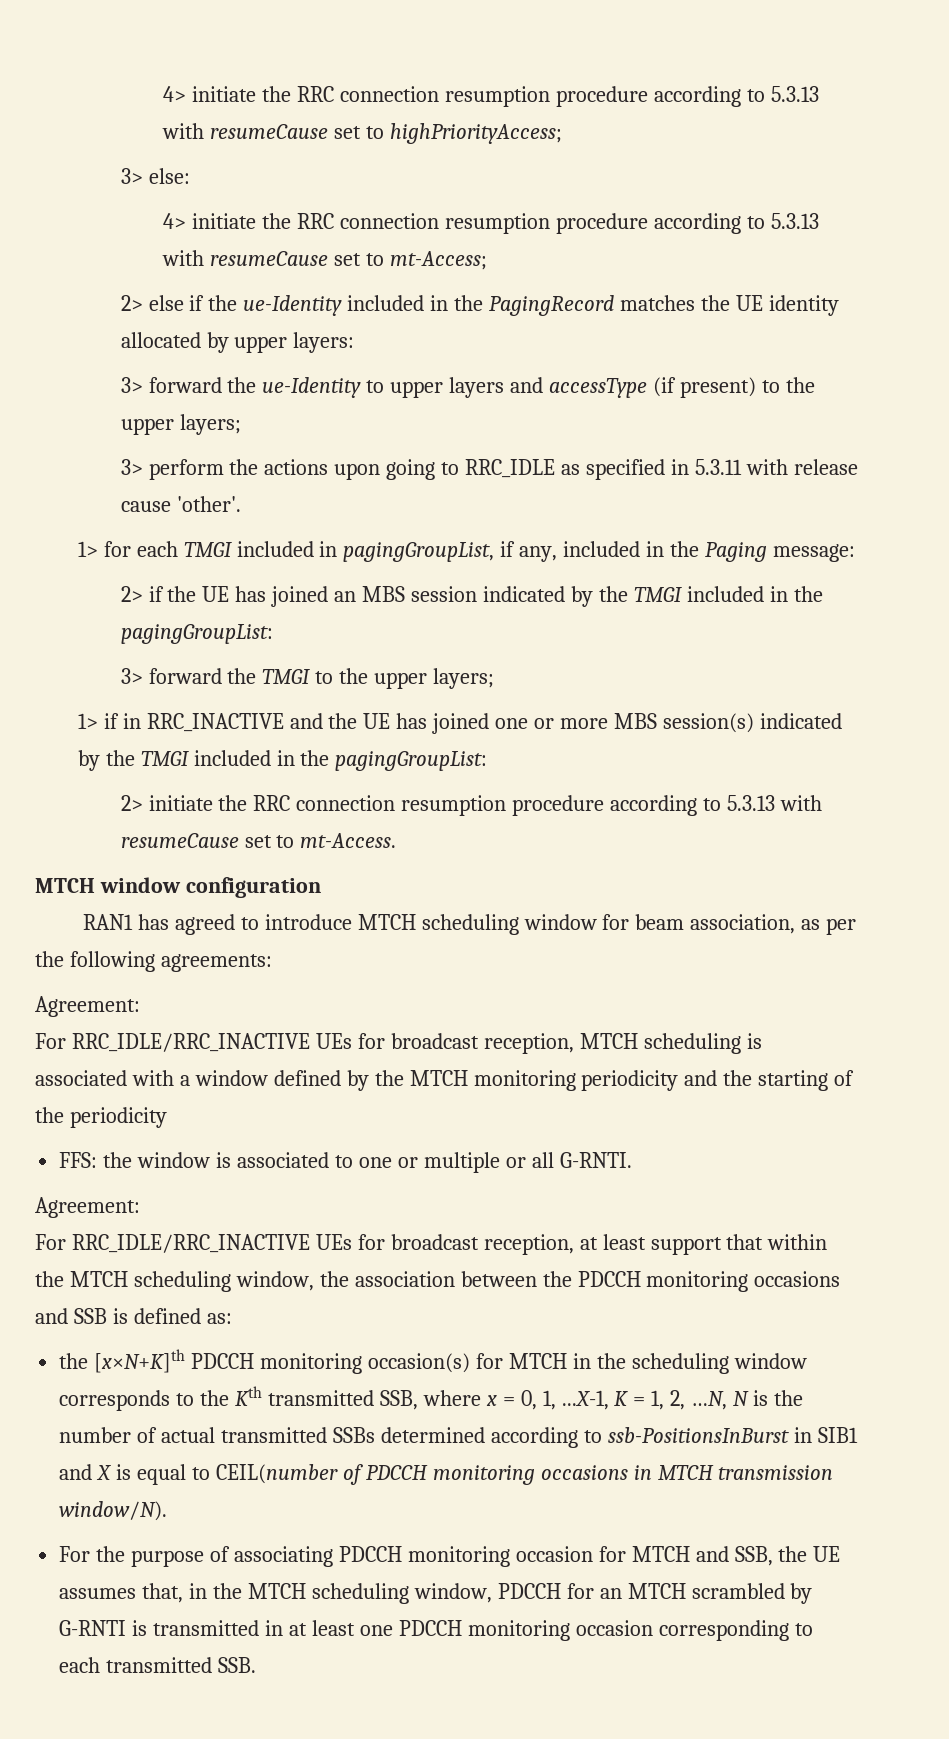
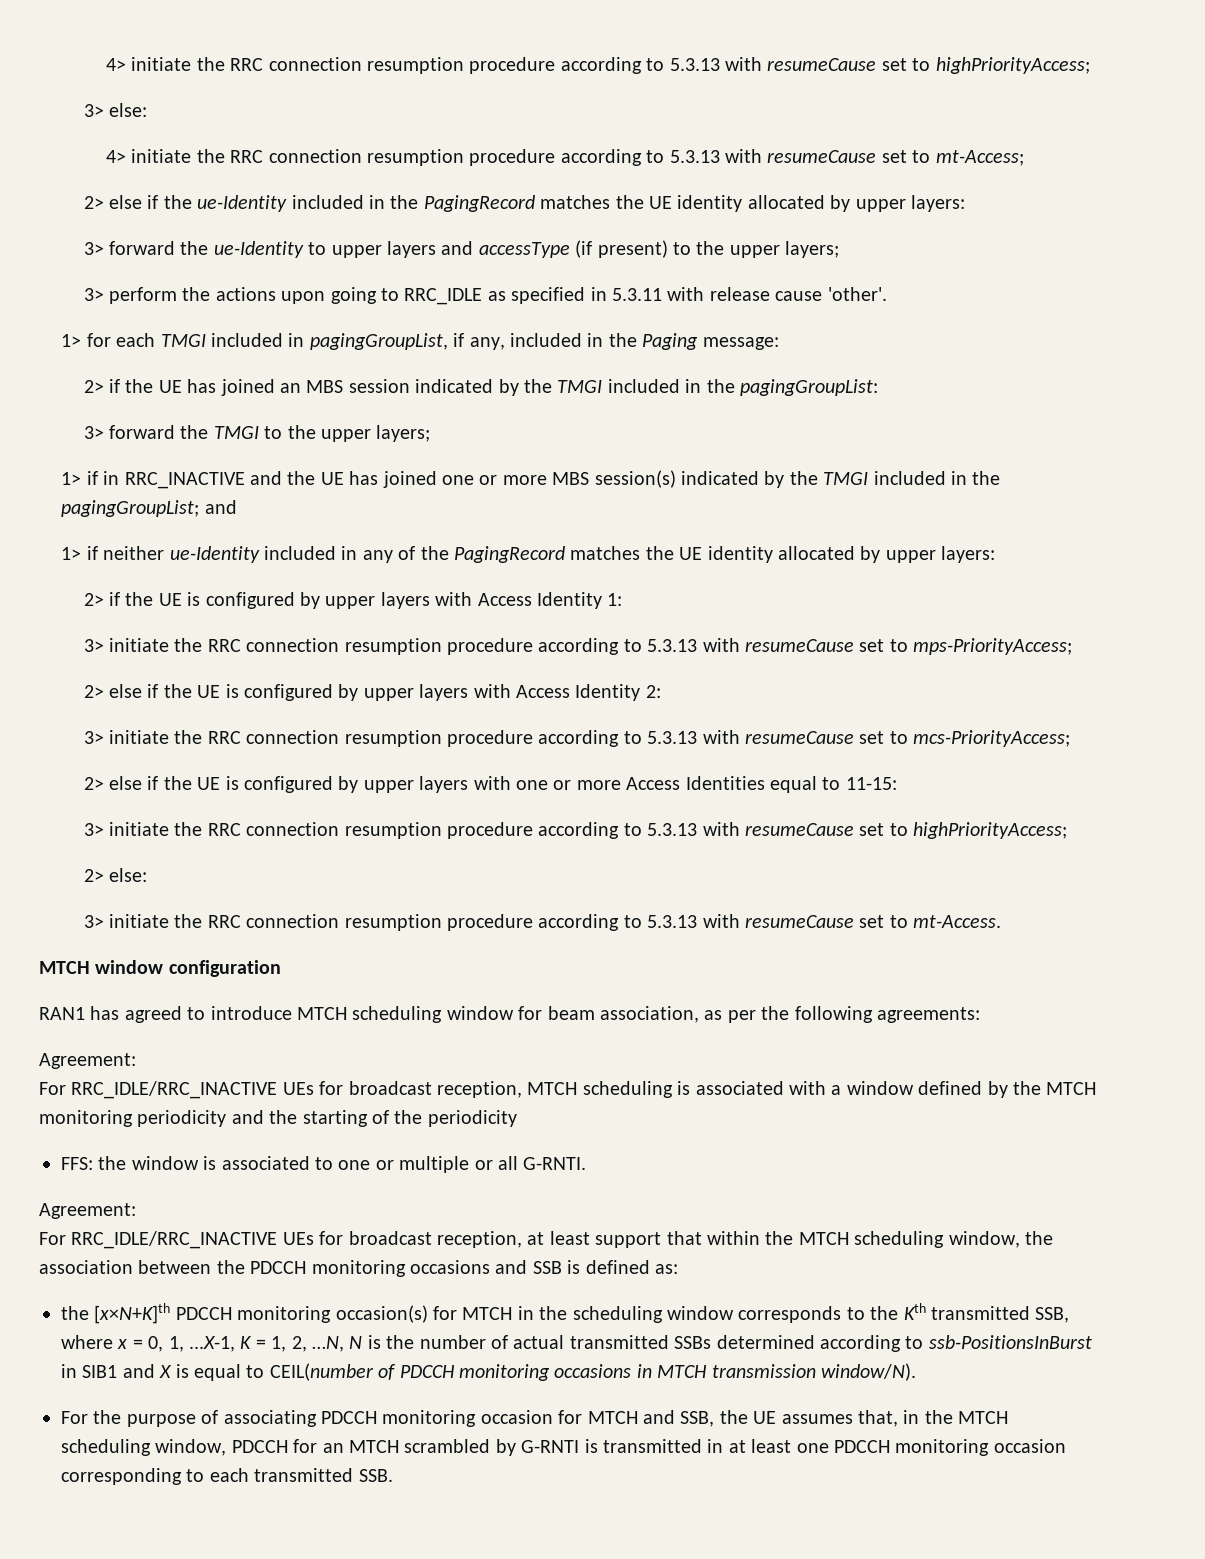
- 1> if in RRC_INACTIVE and the UE has joined one or more MBS session(s) indicated by the TMGI included in the pagingGroupList:
- 2> initiate the RRC connection resumption procedure according to 5.3.13 with resumeCause set to mt-Access.
+ 1> if in RRC_INACTIVE and the UE has joined one or more MBS session(s) indicated by the TMGI included in the pagingGroupList; and
+ 1> if neither ue-Identity included in any of the PagingRecord matches the UE identity allocated by upper layers:
+ 2> if the UE is configured by upper layers with Access Identity 1:
+ 3> initiate the RRC connection resumption procedure according to 5.3.13 with resumeCause set to mps-PriorityAccess;
+ 2> else if the UE is configured by upper layers with Access Identity 2:
+ 3> initiate the RRC connection resumption procedure according to 5.3.13 with resumeCause set to mcs-PriorityAccess;
+ 2> else if the UE is configured by upper layers with one or more Access Identities equal to 11-15:
+ 3> initiate the RRC connection resumption procedure according to 5.3.13 with resumeCause set to highPriorityAccess;
+ 2> else:
+ 3> initiate the RRC connection resumption procedure according to 5.3.13 with resumeCause set to mt-Access.

